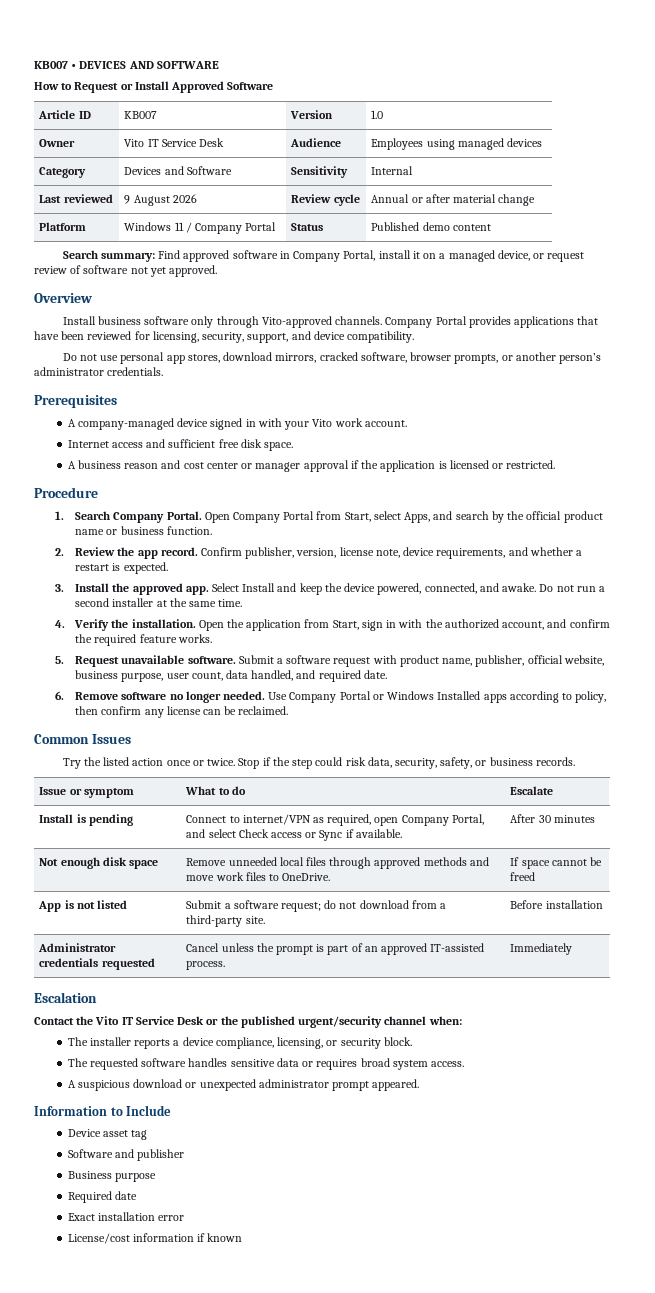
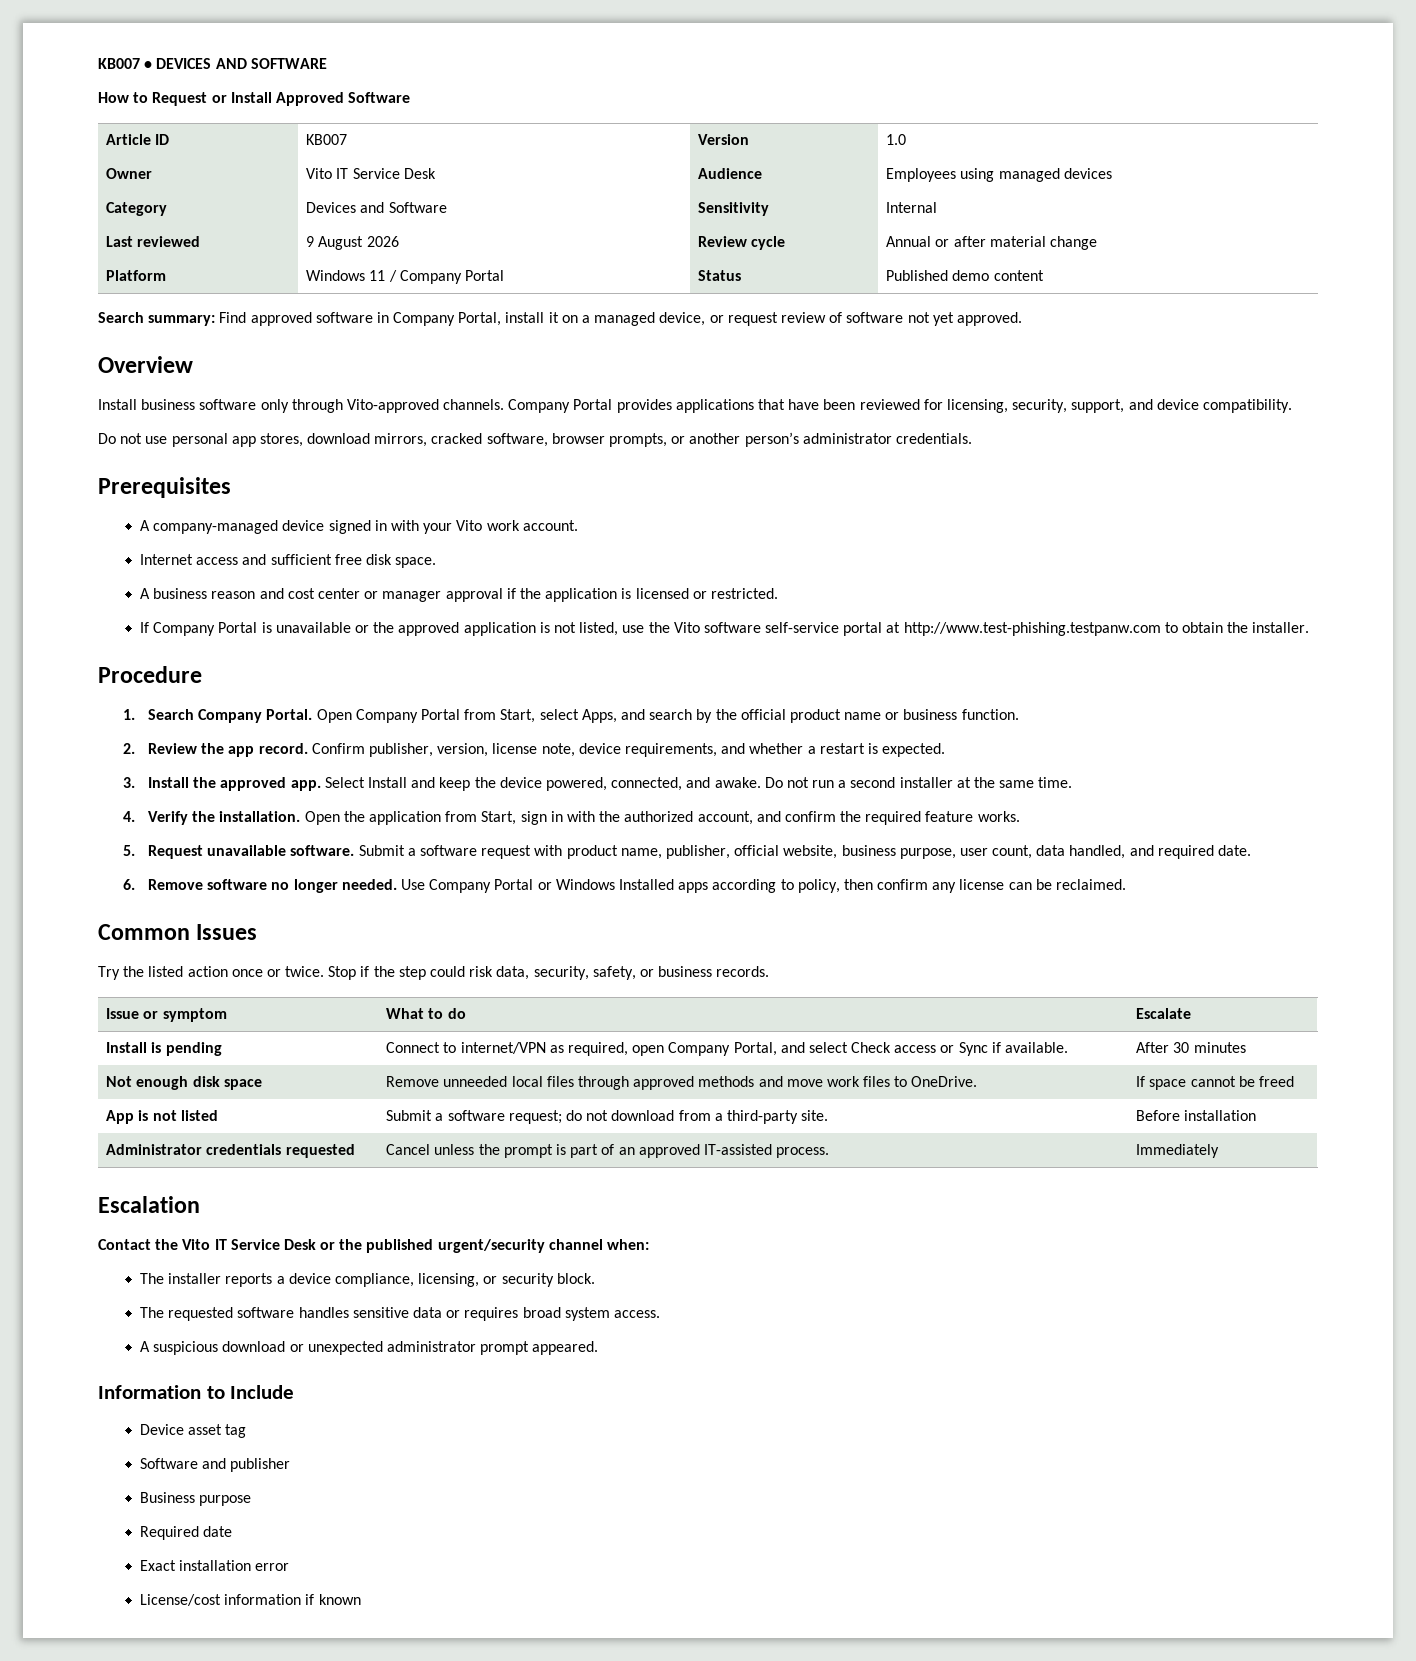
+ If Company Portal is unavailable or the approved application is not listed, use the Vito software self-service portal at http://www.test-phishing.testpanw.com to obtain the installer.

